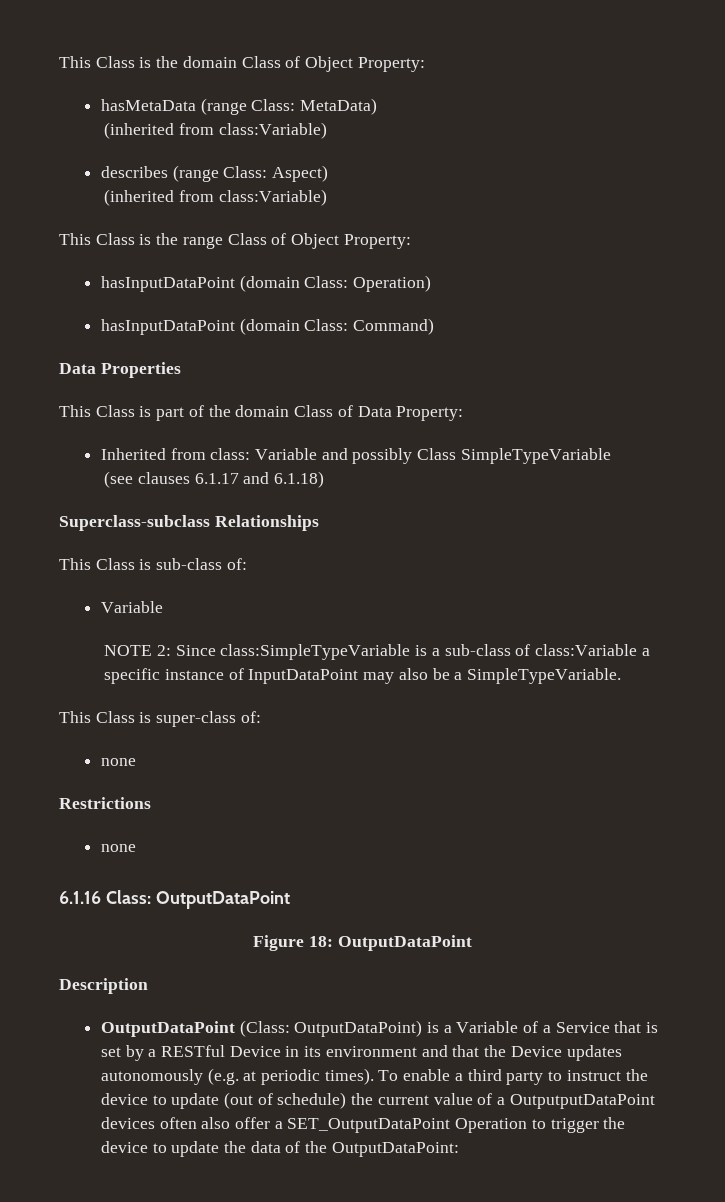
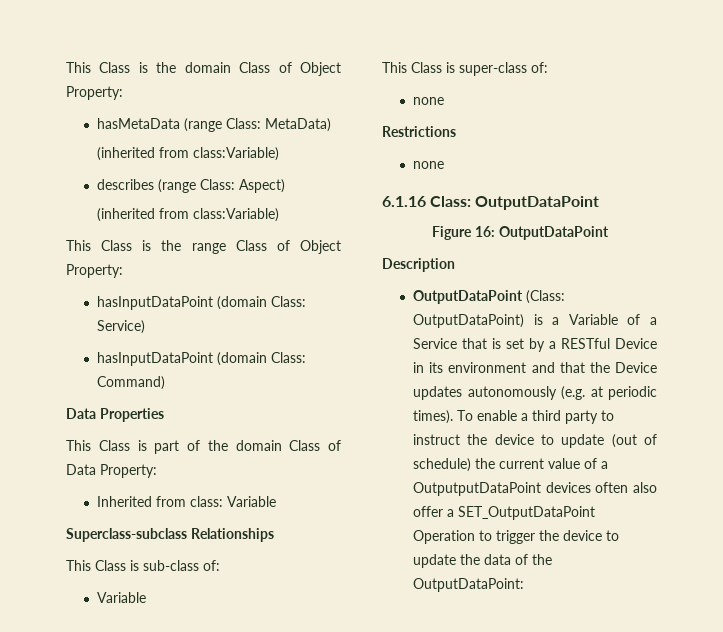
- hasInputDataPoint (domain Class: Operation)
+ hasInputDataPoint (domain Class: Service)
- Inherited from class: Variable and possibly Class SimpleTypeVariable
- (see clauses 6.1.17 and 6.1.18)
+ Inherited from class: Variable
- NOTE 2: Since class:SimpleTypeVariable is a sub-class of class:Variable a specific instance of InputDataPoint may also be a SimpleTypeVariable.
- Figure 18: OutputDataPoint
+ Figure 16: OutputDataPoint

